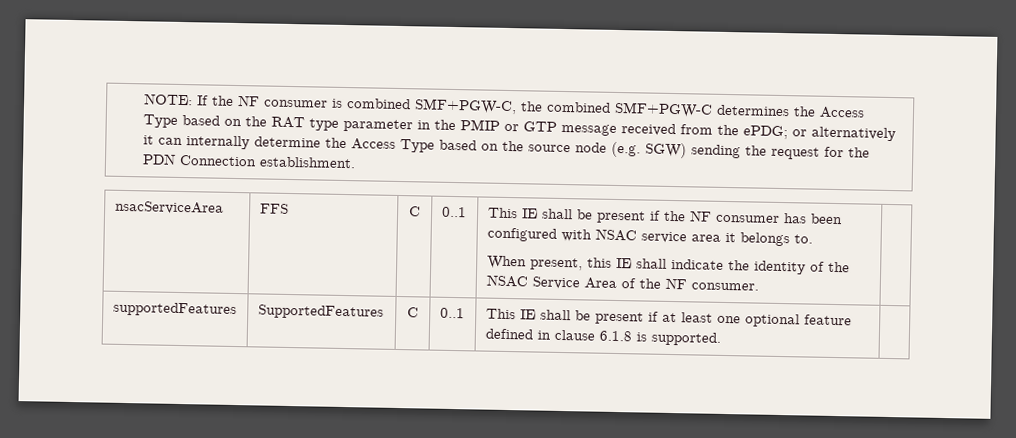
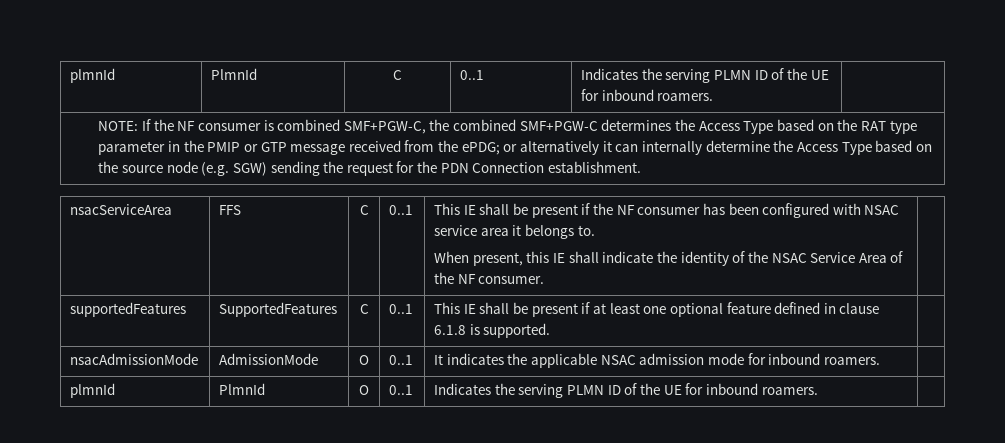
+ plmnId | PlmnId | C | 0..1 | Indicates the serving PLMN ID of the UE for inbound roamers.
+ nsacAdmissionMode | AdmissionMode | O | 0..1 | It indicates the applicable NSAC admission mode for inbound roamers. |
+ plmnId | PlmnId | O | 0..1 | Indicates the serving PLMN ID of the UE for inbound roamers. |

